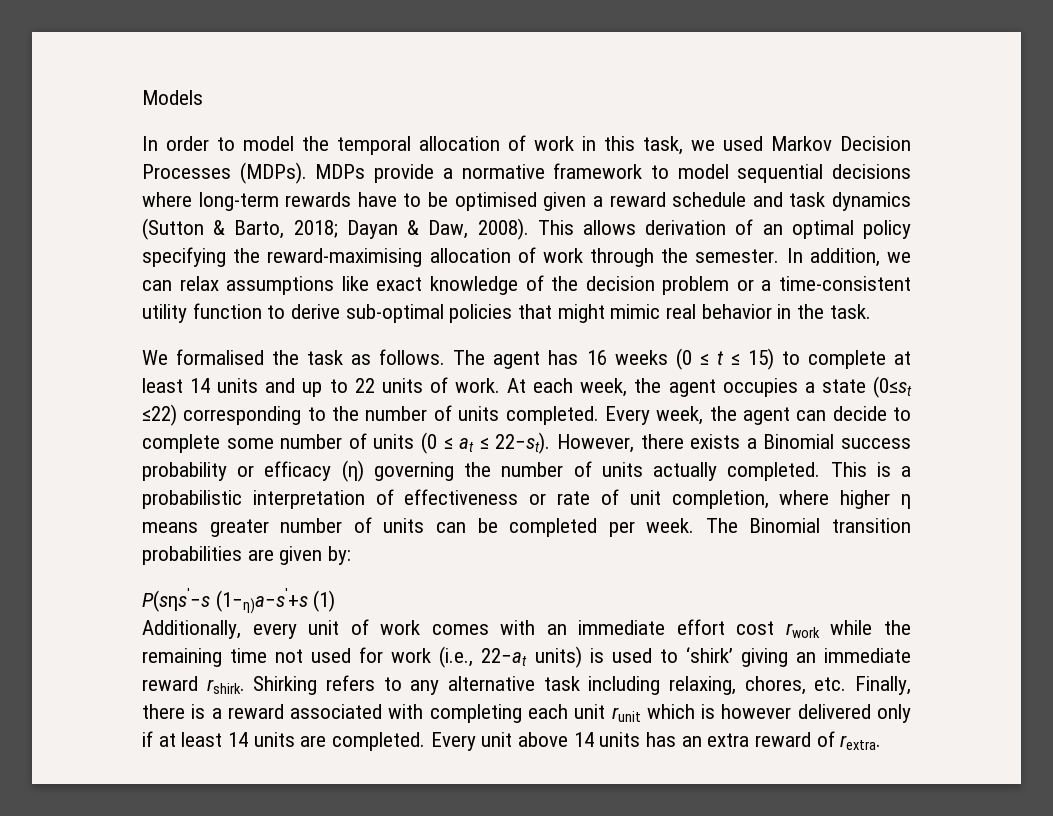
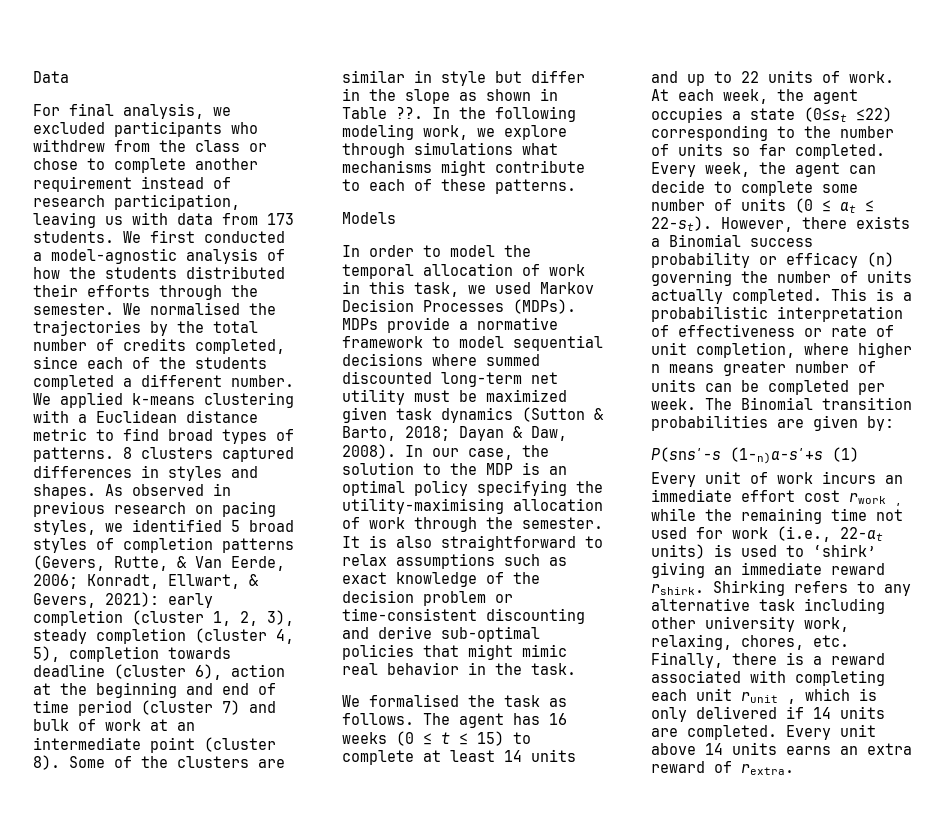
+ Data
+ For final analysis, we excluded participants who withdrew from the class or chose to complete another requirement instead of research participation, leaving us with data from 173 students. We first conducted a model-agnostic analysis of how the students distributed their efforts through the semester. We normalised the trajectories by the total number of credits completed, since each of the students completed a different number. We applied k-means clustering with a Euclidean distance metric to find broad types of patterns. 8 clusters captured differences in styles and shapes. As observed in previous research on pacing styles, we identified 5 broad styles of completion patterns (Gevers, Rutte, & Van Eerde, 2006; Konradt, Ellwart, & Gevers, 2021): early completion (cluster 1, 2, 3), steady completion (cluster 4, 5), completion towards deadline (cluster 6), action at the beginning and end of time period (cluster 7) and bulk of work at an intermediate point (cluster 8). Some of the clusters are similar in style but differ in the slope as shown in Table ??. In the following modeling work, we explore through simulations what mechanisms might contribute to each of these patterns.
- MDPs provide a normative framework to model sequential decisions where long-term rewards have to be optimised given a reward schedule and task dynamics (Sutton & Barto, 2018; Dayan & Daw, 2008).
+ MDPs provide a normative framework to model sequential decisions where summed discounted long-term net utility must be maximized given task dynamics (Sutton & Barto, 2018; Dayan & Daw, 2008).
- This allows derivation of an optimal policy specifying the reward-maximising allocation of work through the semester.
+ In our case, the solution to the MDP is an optimal policy specifying the utility-maximising allocation of work through the semester.
- In addition, we can relax assumptions like exact knowledge of the decision problem or a time-consistent utility function to derive sub-optimal policies that might mimic real behavior in the task.
+ It is also straightforward to relax assumptions such as exact knowledge of the decision problem or time-consistent discounting and derive sub-optimal policies that might mimic real behavior in the task.
- At each week, the agent occupies a state (0≤st ≤22) corresponding to the number of units completed.
+ At each week, the agent occupies a state (0≤st ≤22) corresponding to the number of units so far completed.
- Additionally, every unit of work comes with an immediate effort cost rwork while the remaining time not used for work (i.e., 22−at units) is used to ‘shirk’ giving an immediate reward rshirk.
+ Every unit of work incurs an immediate effort cost rwork , while the remaining time not used for work (i.e., 22−at units) is used to ‘shirk’ giving an immediate reward rshirk.
- Shirking refers to any alternative task including relaxing, chores, etc. Finally, there is a reward associated with completing each unit runit which is however delivered only if at least 14 units are completed.
+ Shirking refers to any alternative task including other university work, relaxing, chores, etc. Finally, there is a reward associated with completing each unit runit , which is only delivered if 14 units are completed.
- Every unit above 14 units has an extra reward of rextra.
+ Every unit above 14 units earns an extra reward of rextra.

